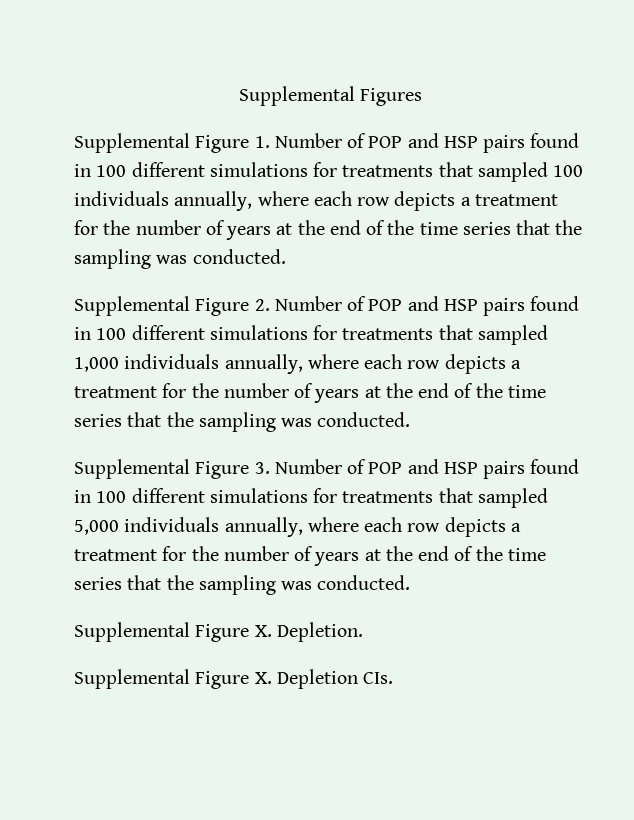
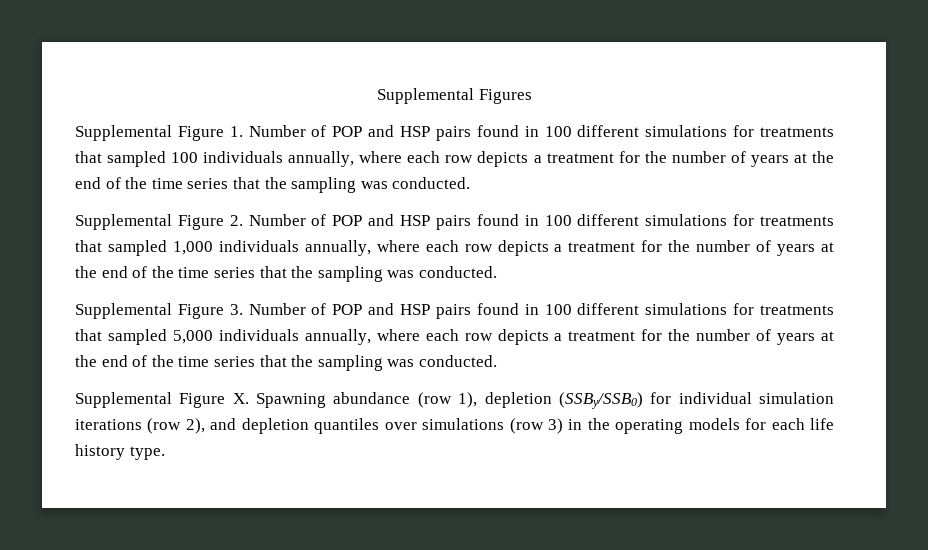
- Supplemental Figure X. Depletion.
- Supplemental Figure X. Depletion CIs.
+ Supplemental Figure X. Spawning abundance (row 1), depletion (SSBy/SSB0) for individual simulation iterations (row 2), and depletion quantiles over simulations (row 3) in the operating models for each life history type.

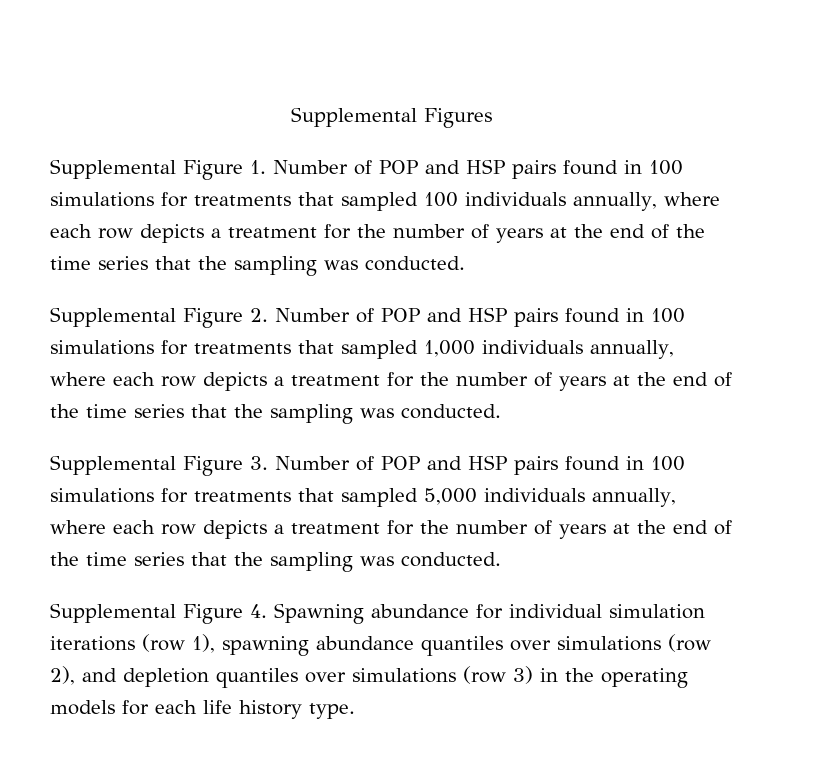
- Supplemental Figure 1. Number of POP and HSP pairs found in 100 different simulations for treatments that sampled 100 individuals annually, where each row depicts a treatment for the number of years at the end of the time series that the sampling was conducted.
+ Supplemental Figure 1. Number of POP and HSP pairs found in 100 simulations for treatments that sampled 100 individuals annually, where each row depicts a treatment for the number of years at the end of the time series that the sampling was conducted.
- Supplemental Figure 2. Number of POP and HSP pairs found in 100 different simulations for treatments that sampled 1,000 individuals annually, where each row depicts a treatment for the number of years at the end of the time series that the sampling was conducted.
+ Supplemental Figure 2. Number of POP and HSP pairs found in 100 simulations for treatments that sampled 1,000 individuals annually, where each row depicts a treatment for the number of years at the end of the time series that the sampling was conducted.
- Supplemental Figure 3. Number of POP and HSP pairs found in 100 different simulations for treatments that sampled 5,000 individuals annually, where each row depicts a treatment for the number of years at the end of the time series that the sampling was conducted.
+ Supplemental Figure 3. Number of POP and HSP pairs found in 100 simulations for treatments that sampled 5,000 individuals annually, where each row depicts a treatment for the number of years at the end of the time series that the sampling was conducted.
- Supplemental Figure X. Spawning abundance (row 1), depletion (SSBy/SSB0) for individual simulation iterations (row 2), and depletion quantiles over simulations (row 3) in the operating models for each life history type.
+ Supplemental Figure 4. Spawning abundance for individual simulation iterations (row 1), spawning abundance quantiles over simulations (row 2), and depletion quantiles over simulations (row 3) in the operating models for each life history type.

